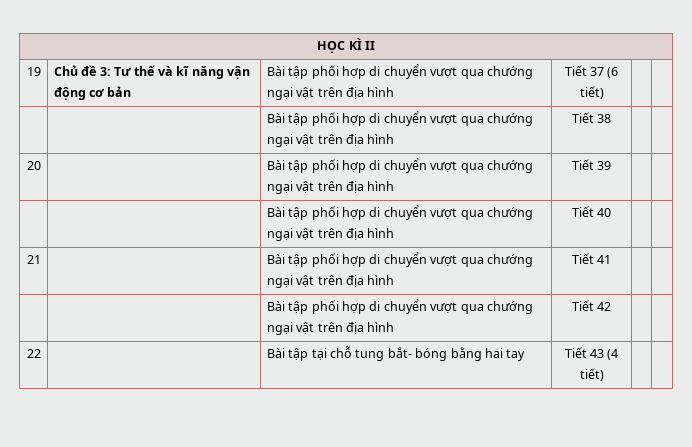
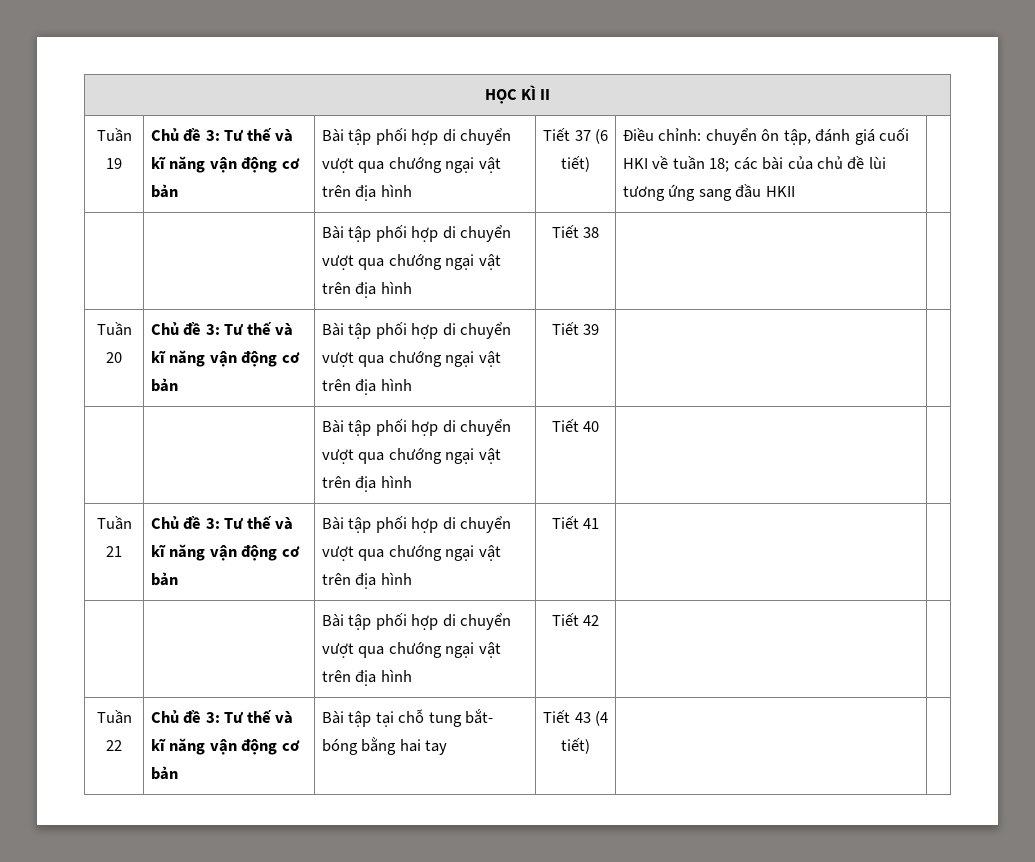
- 19
+ Tuần 19
+ Điều chỉnh: chuyển ôn tập, đánh giá cuối HKI về tuần 18; các bài của chủ đề lùi tương ứng sang đầu HKII
- 20 | | Bài tập phối hợp di chuyển vượt qua chướng ngại vật trên địa hình | Tiết 39 | |
+ Tuần 20 | Chủ đề 3: Tư thế và kĩ năng vận động cơ bản | Bài tập phối hợp di chuyển vượt qua chướng ngại vật trên địa hình | Tiết 39 | |
- 21 | | Bài tập phối hợp di chuyển vượt qua chướng ngại vật trên địa hình | Tiết 41 | |
+ Tuần 21 | Chủ đề 3: Tư thế và kĩ năng vận động cơ bản | Bài tập phối hợp di chuyển vượt qua chướng ngại vật trên địa hình | Tiết 41 | |
- 22 | | Bài tập tại chỗ tung bắt- bóng bằng hai tay | Tiết 43 (4 tiết) | |
+ Tuần 22 | Chủ đề 3: Tư thế và kĩ năng vận động cơ bản | Bài tập tại chỗ tung bắt- bóng bằng hai tay | Tiết 43 (4 tiết) | |

